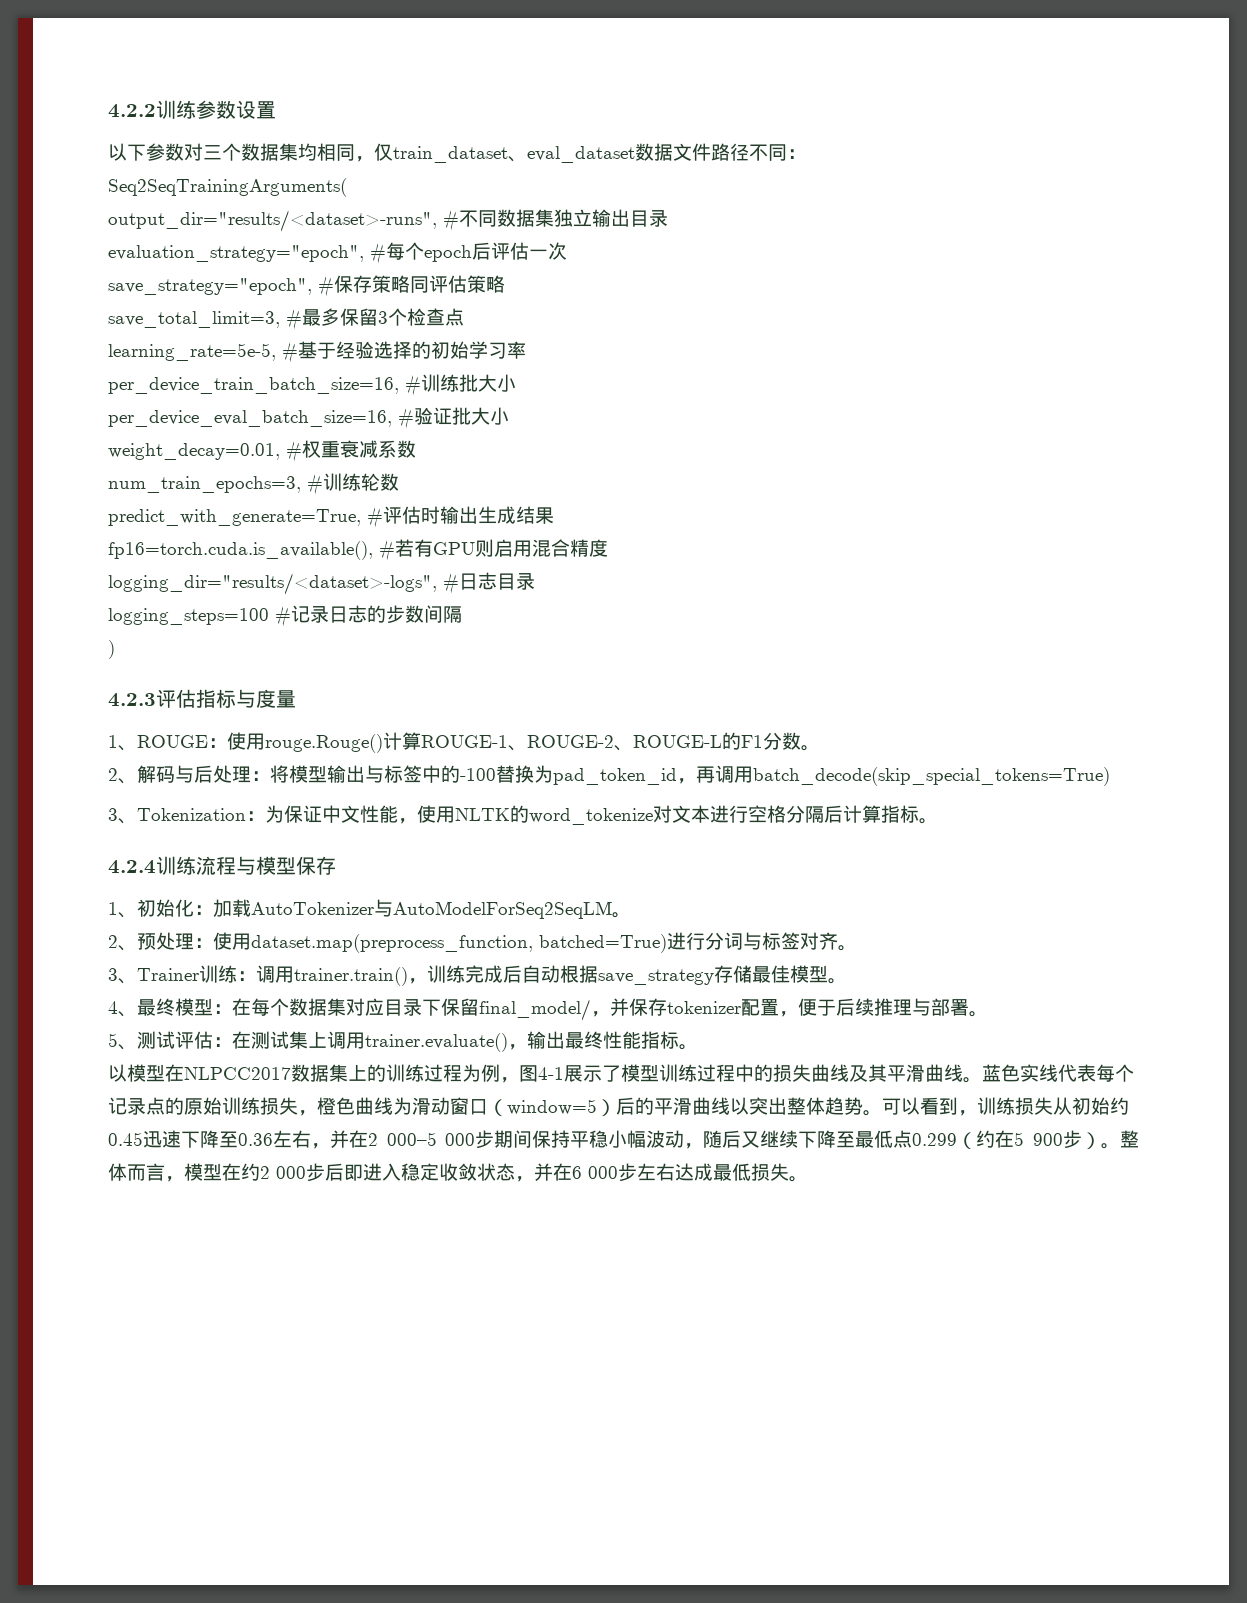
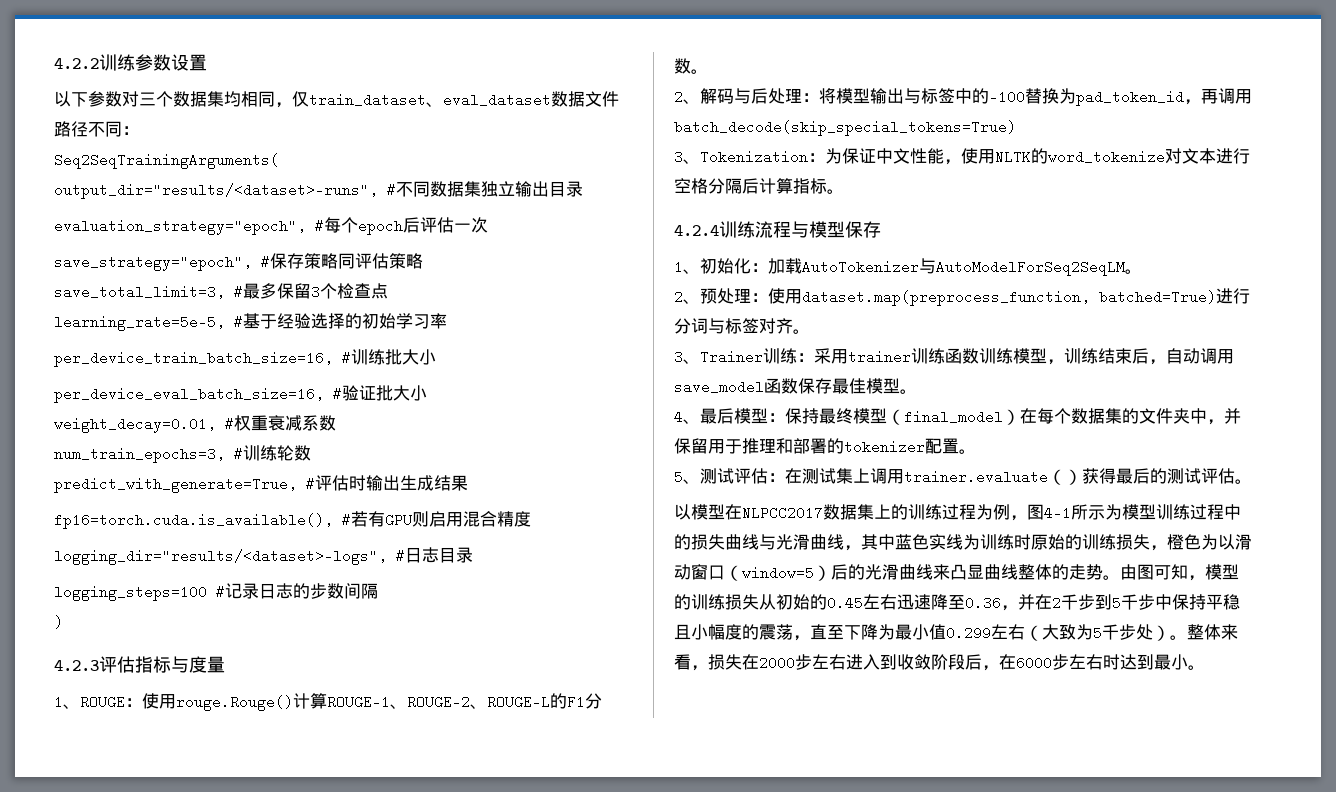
- 3、Trainer训练：调用trainer.train()，训练完成后自动根据save_strategy存储最佳模型。
+ 3、Trainer训练：采用trainer训练函数训练模型，训练结束后，自动调用save_model函数保存最佳模型。
- 4、最终模型：在每个数据集对应目录下保留final_model/，并保存tokenizer配置，便于后续推理与部署。
+ 4、最后模型：保持最终模型（final_model）在每个数据集的文件夹中，并保留用于推理和部署的tokenizer配置。
- 5、测试评估：在测试集上调用trainer.evaluate()，输出最终性能指标。
+ 5、测试评估：在测试集上调用trainer.evaluate（）获得最后的测试评估。
- 以模型在NLPCC2017数据集上的训练过程为例，图4-1展示了模型训练过程中的损失曲线及其平滑曲线。蓝色实线代表每个记录点的原始训练损失，橙色曲线为滑动窗口（window=5）后的平滑曲线以突出整体趋势。可以看到，训练损失从初始约0.45迅速下降至0.36左右，并在2 000–5 000步期间保持平稳小幅波动，随后又继续下降至最低点0.299（约在5 900步）。整体而言，模型在约2 000步后即进入稳定收敛状态，并在6 000步左右达成最低损失。
+ 以模型在NLPCC2017数据集上的训练过程为例，图4-1所示为模型训练过程中的损失曲线与光滑曲线，其中蓝色实线为训练时原始的训练损失，橙色为以滑动窗口（window=5）后的光滑曲线来凸显曲线整体的走势。由图可知，模型的训练损失从初始的0.45左右迅速降至0.36，并在2千步到5千步中保持平稳且小幅度的震荡，直至下降为最小值0.299左右（大致为5千步处）。整体来看，损失在2000步左右进入到收敛阶段后，在6000步左右时达到最小。

